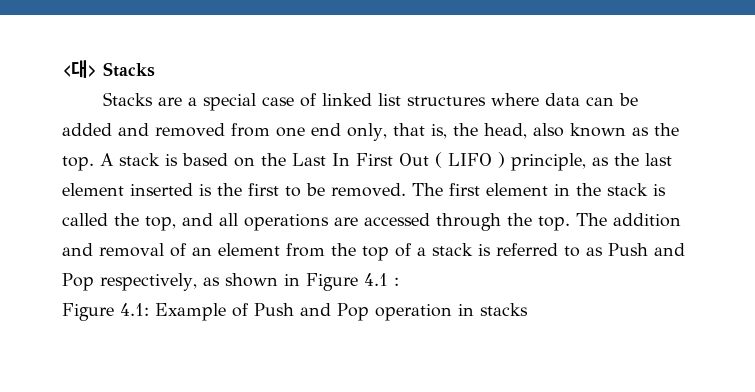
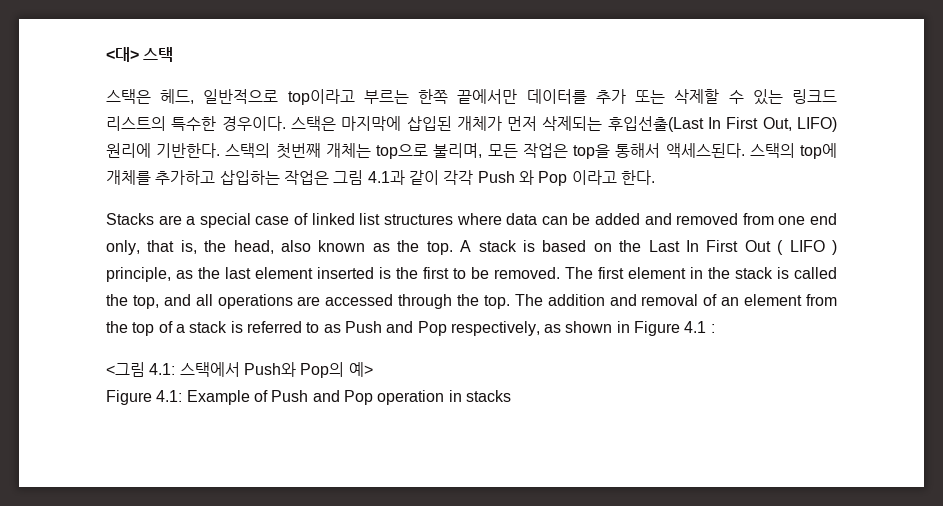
- <대> Stacks
+ <대> 스택
+ 스택은 헤드, 일반적으로 top이라고 부르는 한쪽 끝에서만 데이터를 추가 또는 삭제할 수 있는 링크드 리스트의 특수한 경우이다. 스택은 마지막에 삽입된 개체가 먼저 삭제되는 후입선출(Last In First Out, LIFO) 원리에 기반한다. 스택의 첫번째 개체는 top으로 불리며, 모든 작업은 top을 통해서 액세스된다. 스택의 top에 개체를 추가하고 삽입하는 작업은 그림 4.1과 같이 각각 Push 와 Pop 이라고 한다.
+ <그림 4.1: 스택에서 Push와 Pop의 예>

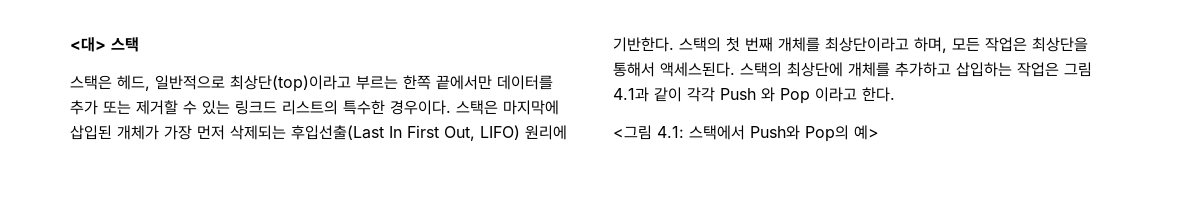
- 스택은 헤드, 일반적으로 top이라고 부르는 한쪽 끝에서만 데이터를 추가 또는 삭제할 수 있는 링크드 리스트의 특수한 경우이다.
+ 스택은 헤드, 일반적으로 최상단(top)이라고 부르는 한쪽 끝에서만 데이터를 추가 또는 제거할 수 있는 링크드 리스트의 특수한 경우이다.
- 스택은 마지막에 삽입된 개체가 먼저 삭제되는 후입선출(Last In First Out, LIFO) 원리에 기반한다.
+ 스택은 마지막에 삽입된 개체가 가장 먼저 삭제되는 후입선출(Last In First Out, LIFO) 원리에 기반한다.
- 스택의 첫번째 개체는 top으로 불리며, 모든 작업은 top을 통해서 액세스된다.
+ 스택의 첫 번째 개체를 최상단이라고 하며, 모든 작업은 최상단을 통해서 액세스된다.
- 스택의 top에 개체를 추가하고 삽입하는 작업은 그림 4.1과 같이 각각 Push 와 Pop 이라고 한다.
+ 스택의 최상단에 개체를 추가하고 삽입하는 작업은 그림 4.1과 같이 각각 Push 와 Pop 이라고 한다.
- Stacks are a special case of linked list structures where data can be added and removed from one end only, that is, the head, also known as the top. A stack is based on the Last In First Out ( LIFO ) principle, as the last element inserted is the first to be removed. The first element in the stack is called the top, and all operations are accessed through the top. The addition and removal of an element from the top of a stack is referred to as Push and Pop respectively, as shown in Figure 4.1 :
- Figure 4.1: Example of Push and Pop operation in stacks

